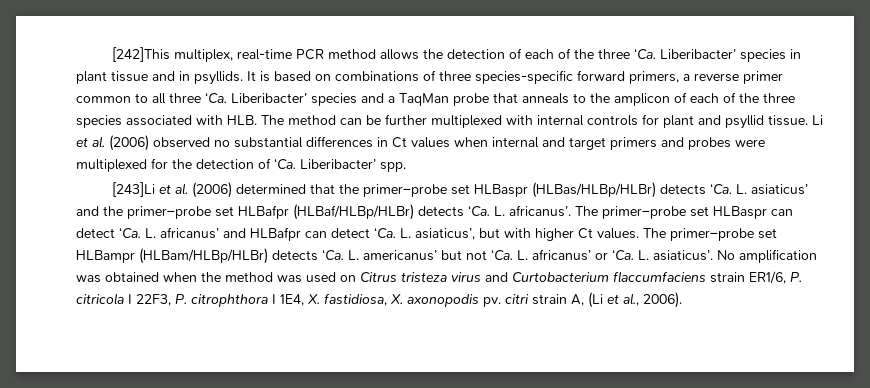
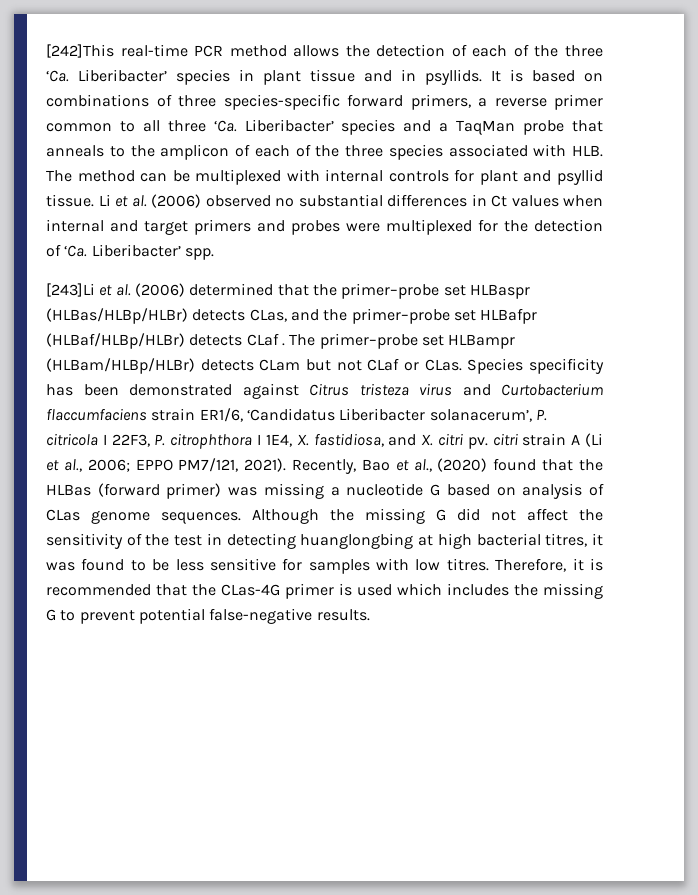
- [242]This multiplex, real-time PCR method allows the detection of each of the three ‘Ca. Liberibacter’ species in plant tissue and in psyllids.
+ [242]This real-time PCR method allows the detection of each of the three ‘Ca. Liberibacter’ species in plant tissue and in psyllids.
- It is based on combinations of three species-specific forward primers, a reverse primer common to all three ‘Ca. Liberibacter’ species and a TaqMan probe that anneals to the amplicon of each of the three species associated with HLB. The method can be further multiplexed with internal controls for plant and psyllid tissue.
+ It is based on combinations of three species-specific forward primers, a reverse primer common to all three ‘Ca. Liberibacter’ species and a TaqMan probe that anneals to the amplicon of each of the three species associated with HLB. The method can be multiplexed with internal controls for plant and psyllid tissue.
- [243]Li et al. (2006) determined that the primer–probe set HLBaspr (HLBas/HLBp/HLBr) detects ‘Ca. L. asiaticus’ and the primer–probe set HLBafpr (HLBaf/HLBp/HLBr) detects ‘Ca. L. africanus’. The primer–probe set HLBaspr can detect ‘Ca. L. africanus’ and HLBafpr can detect ‘Ca. L. asiaticus’, but with higher Ct values.
+ [243]Li et al. (2006) determined that the primer–probe set HLBaspr (HLBas/HLBp/HLBr) detects CLas, and the primer–probe set HLBafpr (HLBaf/HLBp/HLBr) detects CLaf .
- The primer–probe set HLBampr (HLBam/HLBp/HLBr) detects ‘Ca. L. americanus’ but not ‘Ca. L. africanus’ or ‘Ca. L. asiaticus’. No amplification was obtained when the method was used on Citrus tristeza virus and Curtobacterium flaccumfaciens strain ER1/6, P. citricola I 22F3, P. citrophthora I 1E4, X. fastidiosa, X. axonopodis pv. citri strain A, (Li et al., 2006).
+ The primer–probe set HLBampr (HLBam/HLBp/HLBr) detects CLam but not CLaf or CLas. Species specificity has been demonstrated against Citrus tristeza virus and Curtobacterium flaccumfaciens strain ER1/6, ‘Candidatus Liberibacter solanacerum’, P. citricola I 22F3, P. citrophthora I 1E4, X. fastidiosa, and X. citri pv. citri strain A (Li et al., 2006; EPPO PM7/121, 2021). Recently, Bao et al., (2020) found that the HLBas (forward primer) was missing a nucleotide G based on analysis of CLas genome sequences. Although the missing G did not affect the sensitivity of the test in detecting huanglongbing at high bacterial titres, it was found to be less sensitive for samples with low titres. Therefore, it is recommended that the CLas-4G primer is used which includes the missing G to prevent potential false-negative results.

